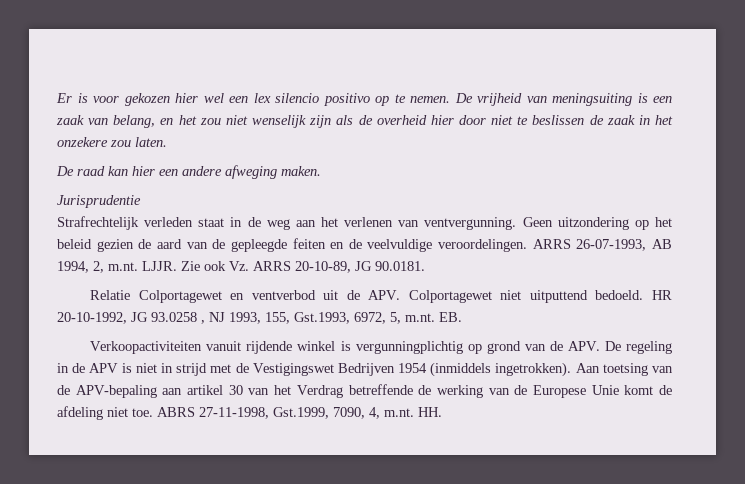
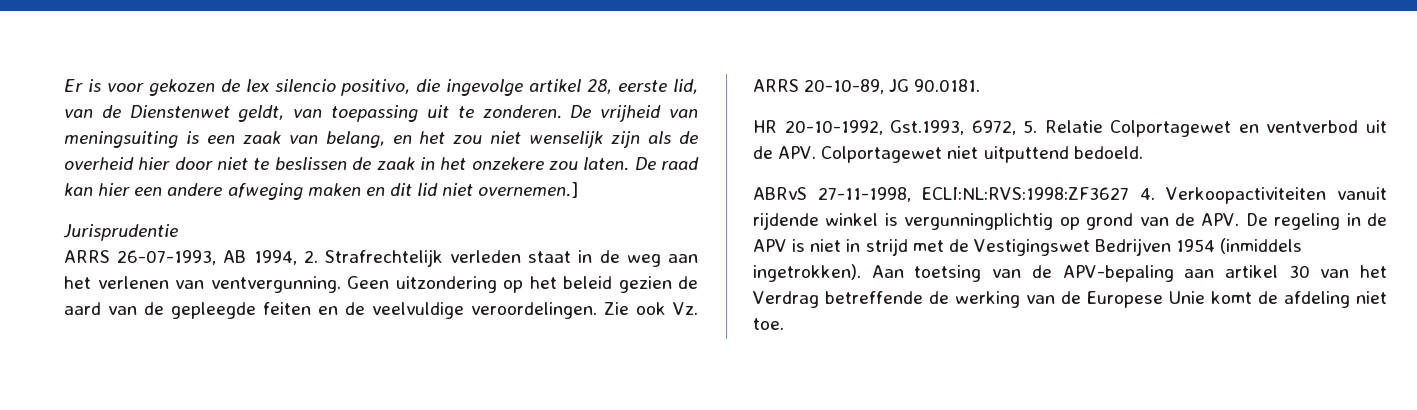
- Er is voor gekozen hier wel een lex silencio positivo op te nemen.
+ Er is voor gekozen de lex silencio positivo, die ingevolge artikel 28, eerste lid, van de Dienstenwet geldt, van toepassing uit te zonderen.
- De vrijheid van meningsuiting is een zaak van belang, en het zou niet wenselijk zijn als de overheid hier door niet te beslissen de zaak in het onzekere zou laten.
- De raad kan hier een andere afweging maken.
+ De vrijheid van meningsuiting is een zaak van belang, en het zou niet wenselijk zijn als de overheid hier door niet te beslissen de zaak in het onzekere zou laten. De raad kan hier een andere afweging maken en dit lid niet overnemen.]
  Jurisprudentie
- Strafrechtelijk verleden staat in de weg aan het verlenen van ventvergunning.
+ ARRS 26-07-1993, AB 1994, 2. Strafrechtelijk verleden staat in de weg aan het verlenen van ventvergunning.
- ARRS 26-07-1993, AB 1994, 2, m.nt. LJJR.
- Relatie Colportagewet en ventverbod uit de APV. Colportagewet niet uitputtend bedoeld. HR 20-10-1992, JG 93.0258 , NJ 1993, 155, Gst.1993, 6972, 5, m.nt. EB.
- Verkoopactiviteiten vanuit rijdende winkel is vergunningplichtig op grond van de APV. De regeling in de APV is niet in strijd met de Vestigingswet Bedrijven 1954 (inmiddels ingetrokken).
+ HR 20-10-1992, Gst.1993, 6972, 5. Relatie Colportagewet en ventverbod uit de APV. Colportagewet niet uitputtend bedoeld.
+ ABRvS 27-11-1998, ECLI:NL:RVS:1998:ZF3627 4. Verkoopactiviteiten vanuit rijdende winkel is vergunningplichtig op grond van de APV. De regeling in de APV is niet in strijd met de Vestigingswet Bedrijven 1954 (inmiddels ingetrokken).
- ABRS 27-11-1998, Gst.1999, 7090, 4, m.nt. HH.

